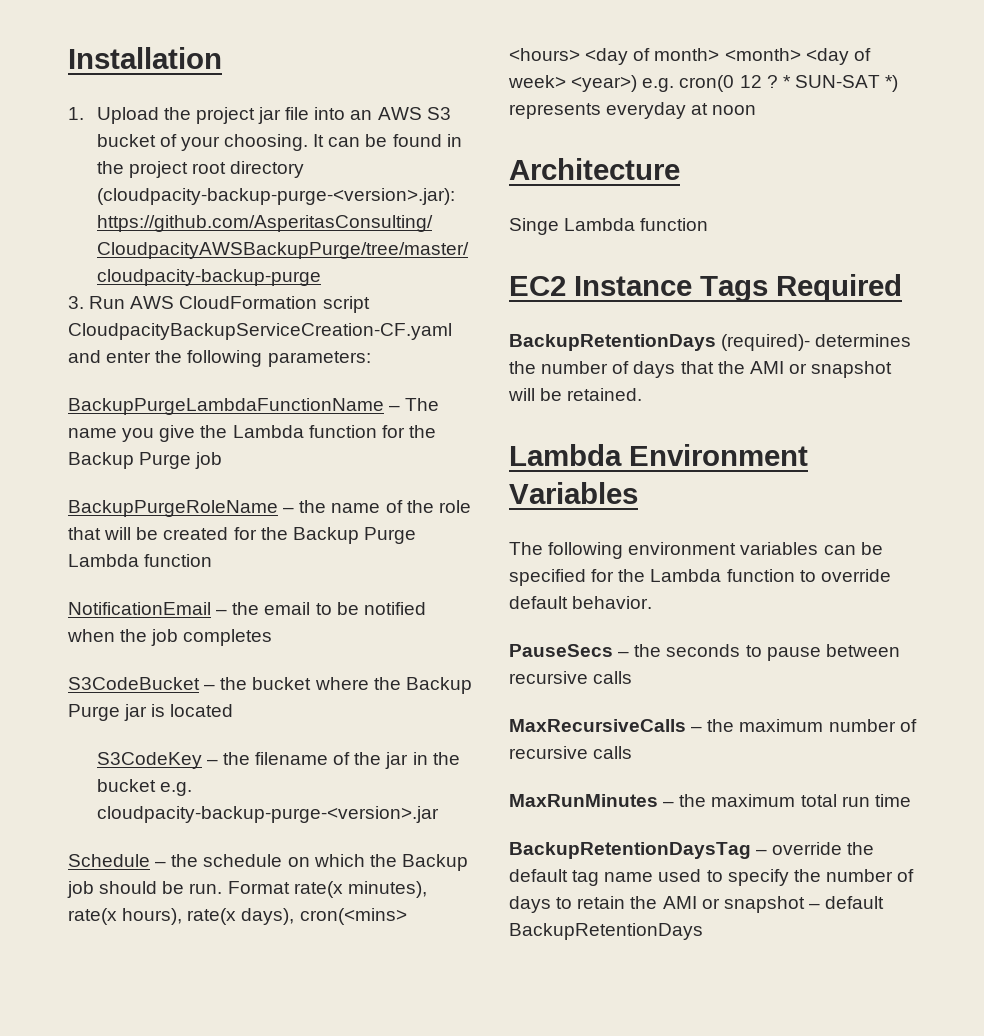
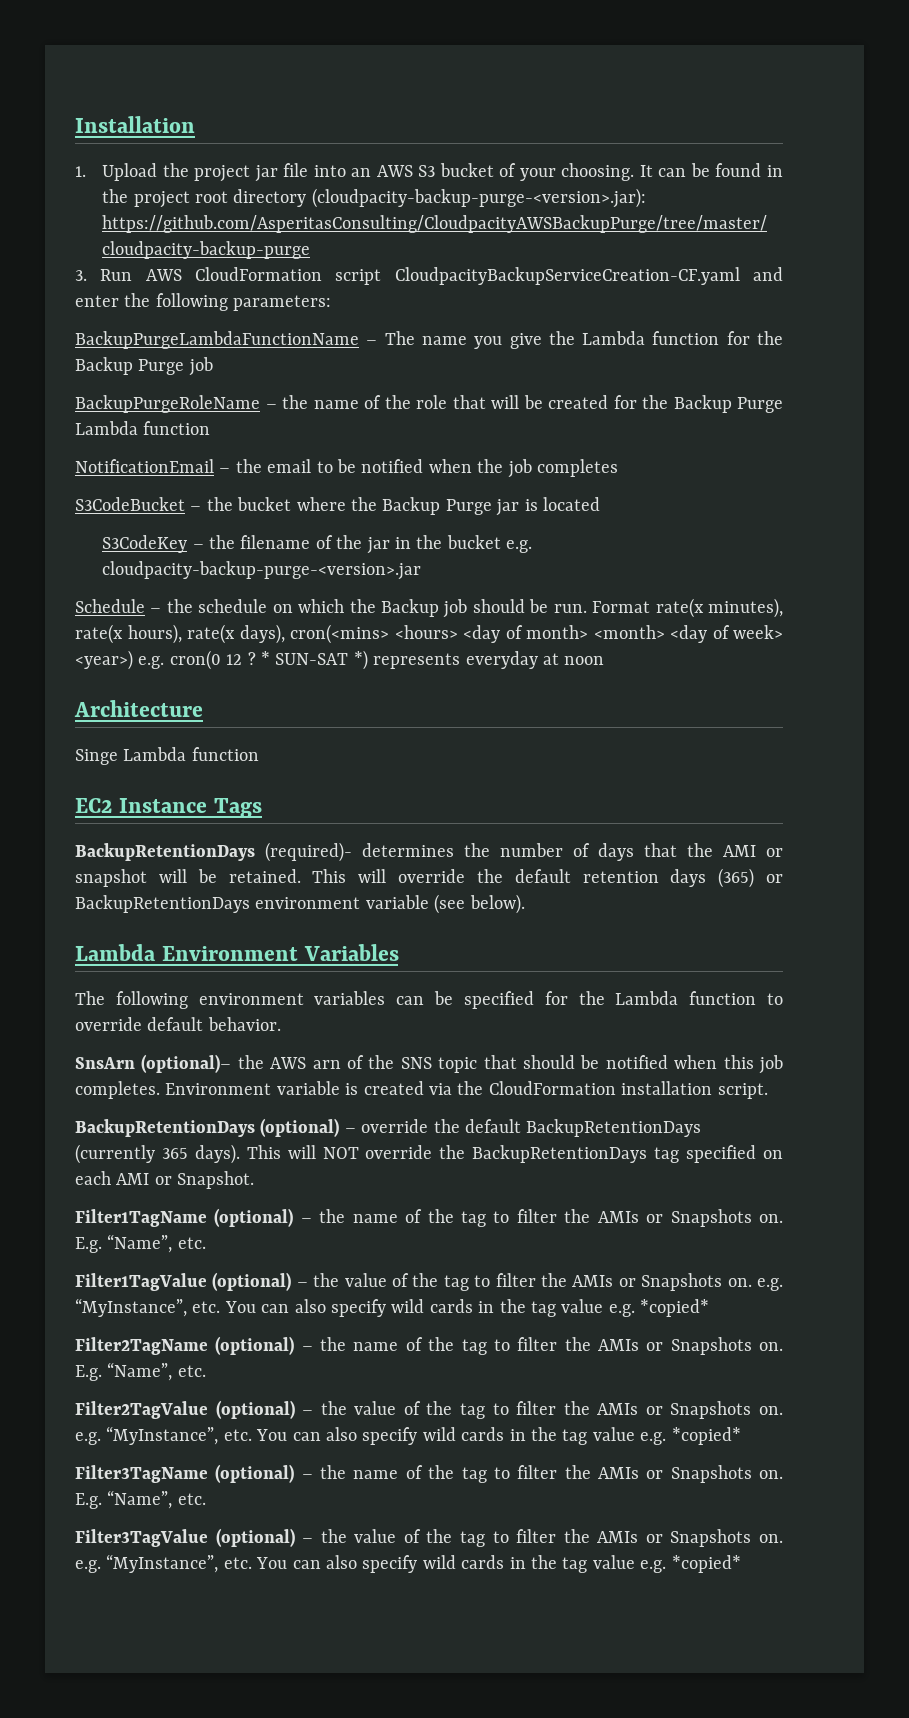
- EC2 Instance Tags Required
+ EC2 Instance Tags
+ This will override the default retention days (365) or BackupRetentionDays environment variable (see below).
- PauseSecs – the seconds to pause between recursive calls
- MaxRecursiveCalls – the maximum number of recursive calls
- MaxRunMinutes – the maximum total run time
- BackupRetentionDaysTag – override the default tag name used to specify the number of days to retain the AMI or snapshot – default BackupRetentionDays
+ SnsArn (optional)– the AWS arn of the SNS topic that should be notified when this job completes. Environment variable is created via the CloudFormation installation script.
+ BackupRetentionDays (optional) – override the default BackupRetentionDays (currently 365 days). This will NOT override the BackupRetentionDays tag specified on each AMI or Snapshot.
+ Filter1TagName (optional) – the name of the tag to filter the AMIs or Snapshots on. E.g. “Name”, etc.
+ Filter1TagValue (optional) – the value of the tag to filter the AMIs or Snapshots on. e.g. “MyInstance”, etc. You can also specify wild cards in the tag value e.g. *copied*
+ Filter2TagName (optional) – the name of the tag to filter the AMIs or Snapshots on. E.g. “Name”, etc.
+ Filter2TagValue (optional) – the value of the tag to filter the AMIs or Snapshots on. e.g. “MyInstance”, etc. You can also specify wild cards in the tag value e.g. *copied*
+ Filter3TagName (optional) – the name of the tag to filter the AMIs or Snapshots on. E.g. “Name”, etc.
+ Filter3TagValue (optional) – the value of the tag to filter the AMIs or Snapshots on. e.g. “MyInstance”, etc. You can also specify wild cards in the tag value e.g. *copied*

